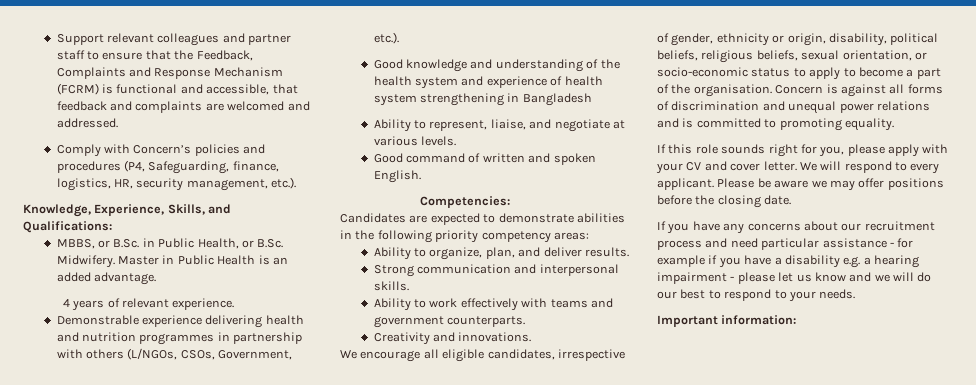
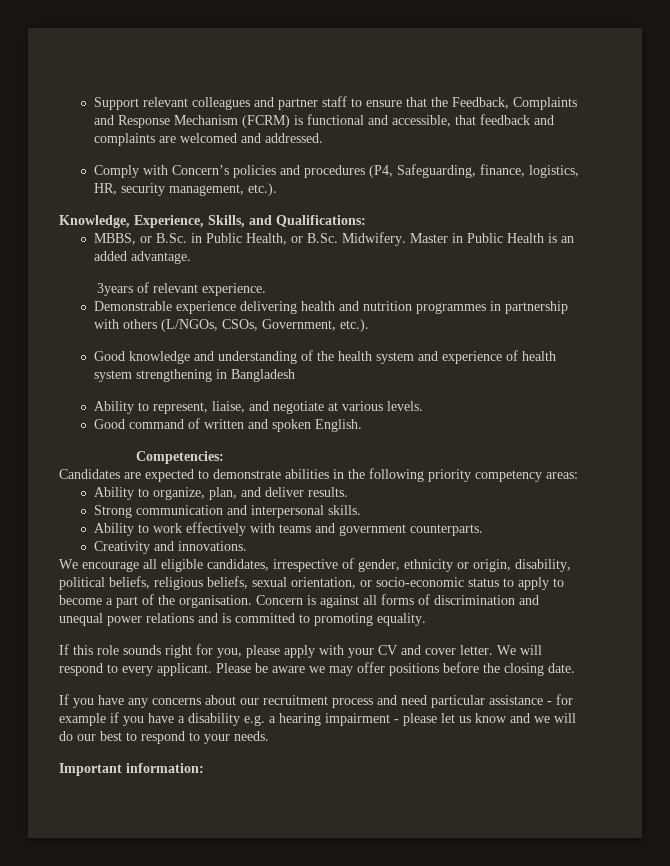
- 4 years of relevant experience.
+ 3years of relevant experience.

